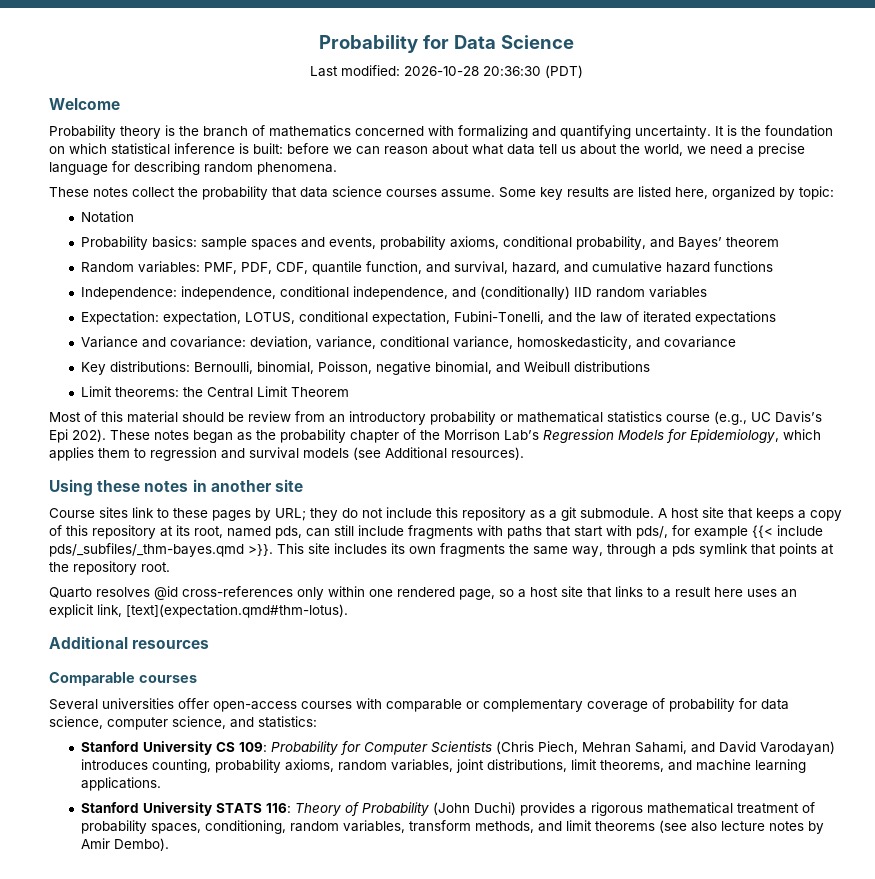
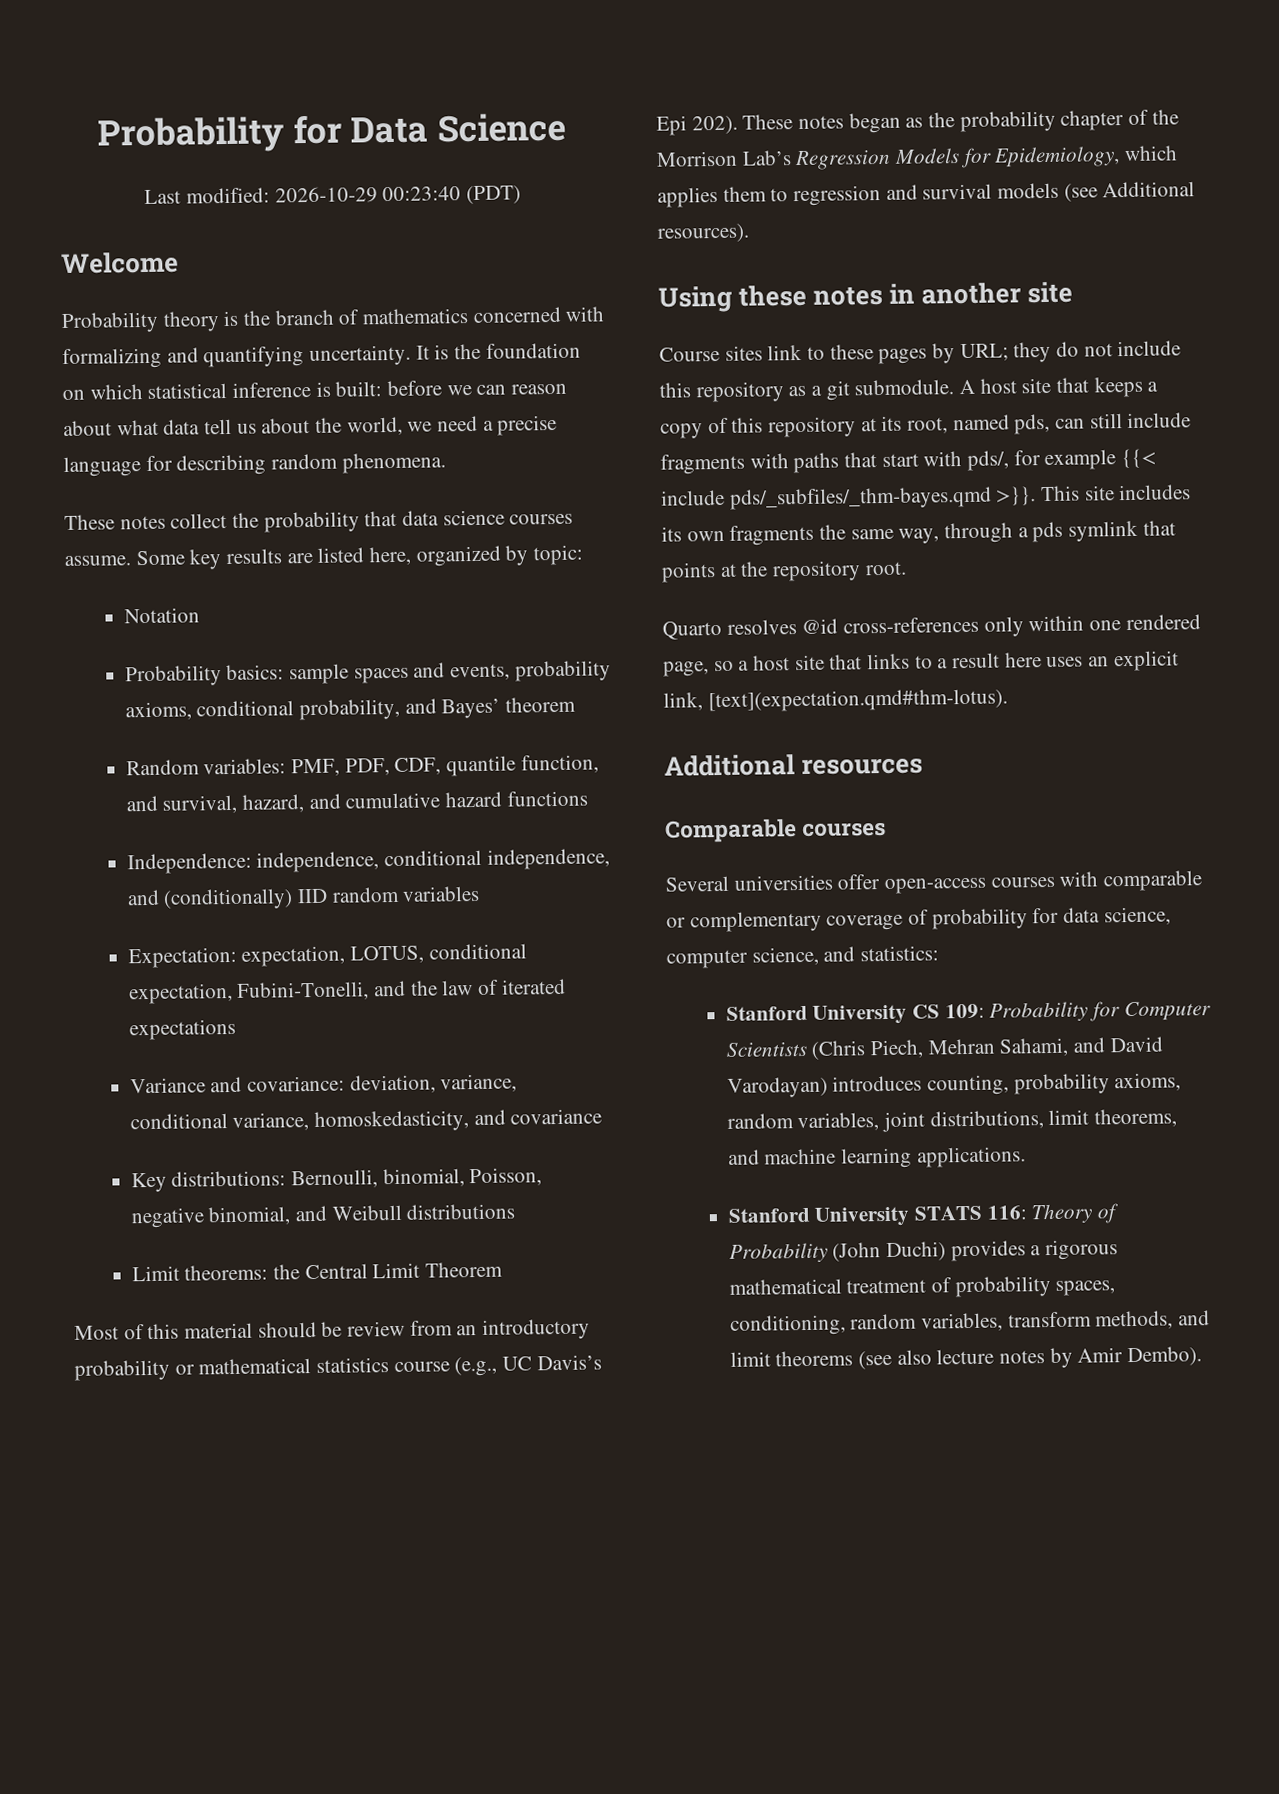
- Last modified: 2026-10-28 20:36:30 (PDT)
+ Last modified: 2026-10-29 00:23:40 (PDT)

